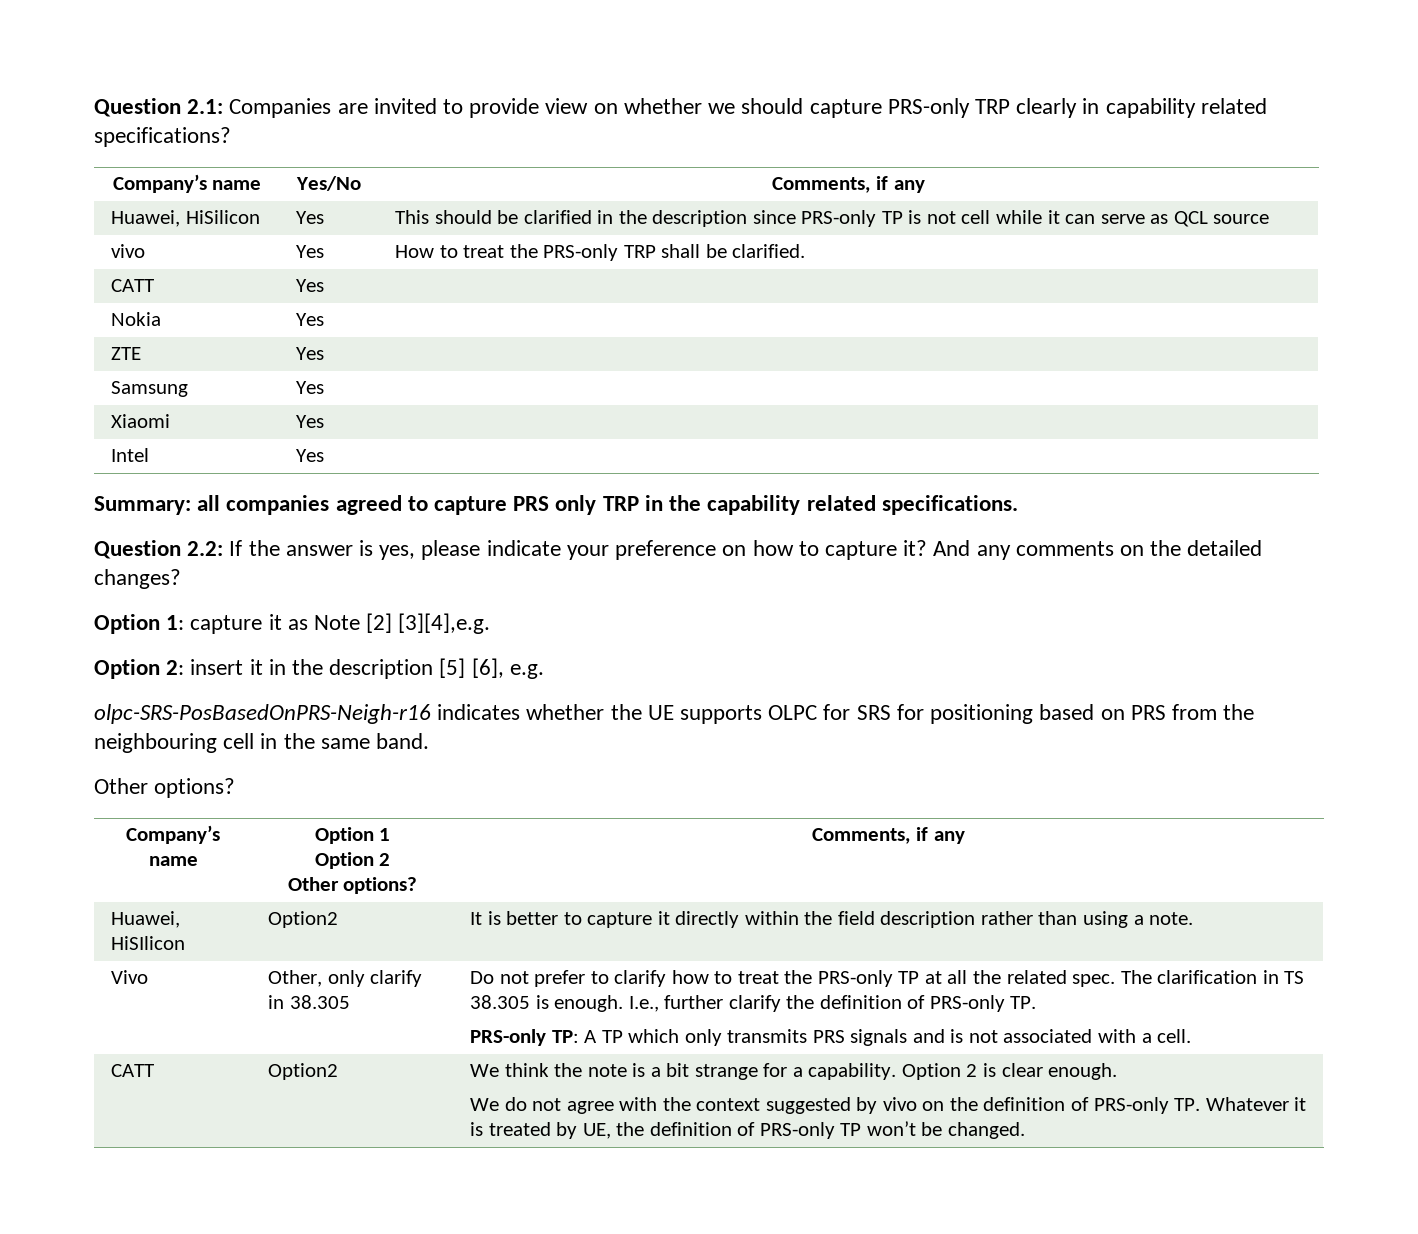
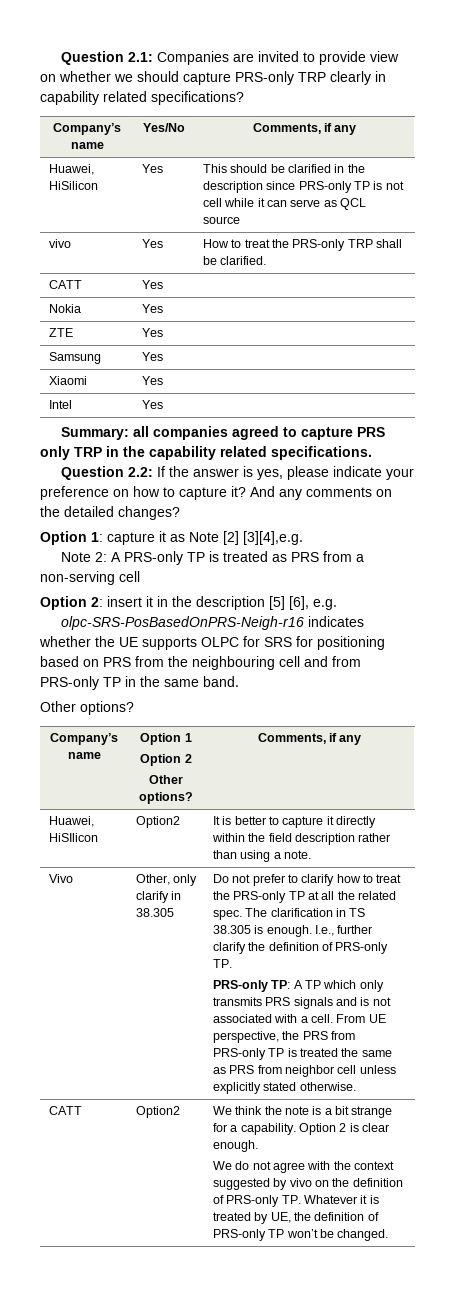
+ Note 2: A PRS-only TP is treated as PRS from a non-serving cell
- olpc-SRS-PosBasedOnPRS-Neigh-r16 indicates whether the UE supports OLPC for SRS for positioning based on PRS from the neighbouring cell in the same band.
+ olpc-SRS-PosBasedOnPRS-Neigh-r16 indicates whether the UE supports OLPC for SRS for positioning based on PRS from the neighbouring cell and from PRS-only TP in the same band.
+ From UE perspective, the PRS from PRS-only TP is treated the same as PRS from neighbor cell unless explicitly stated otherwise.

